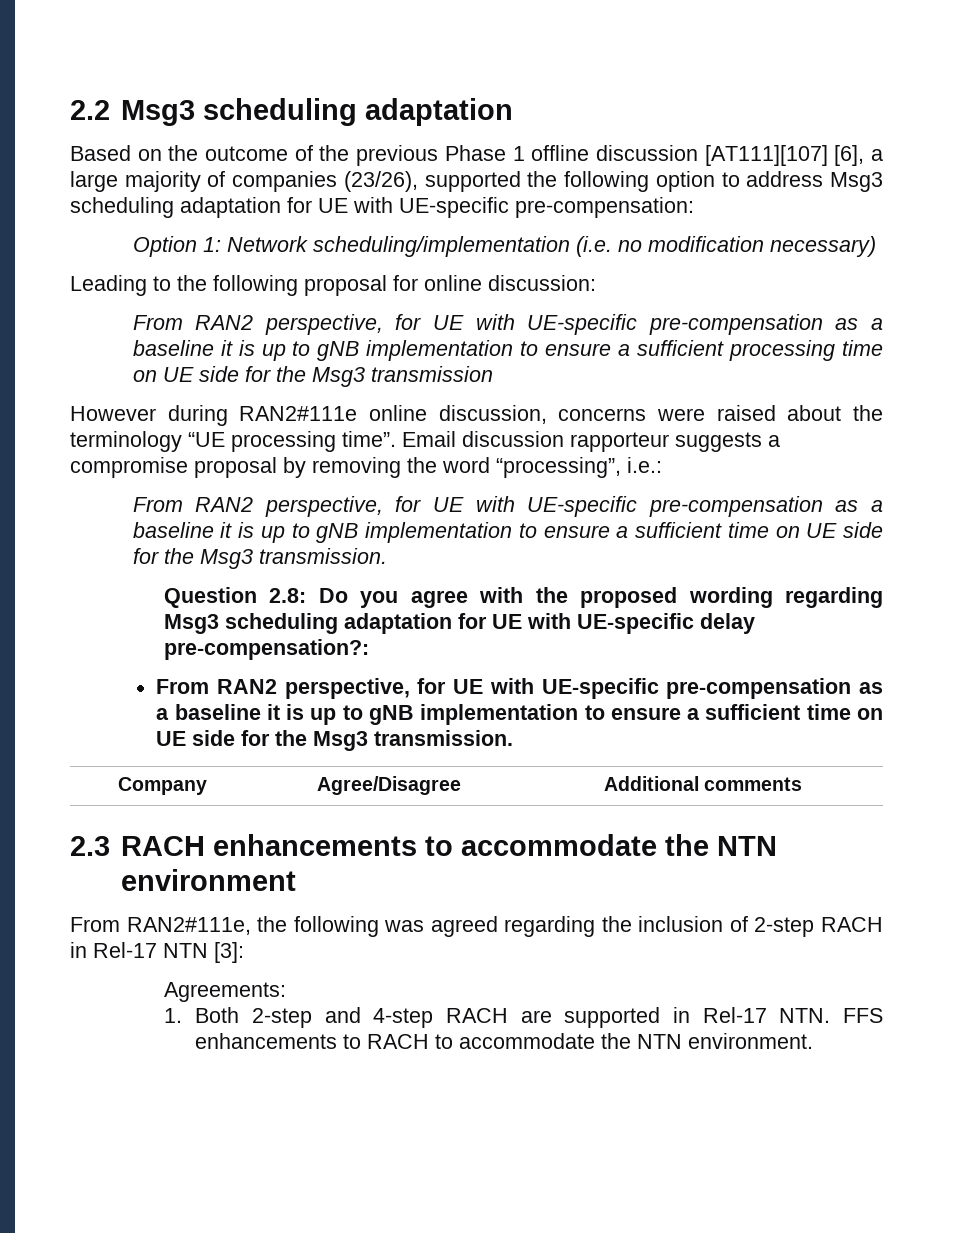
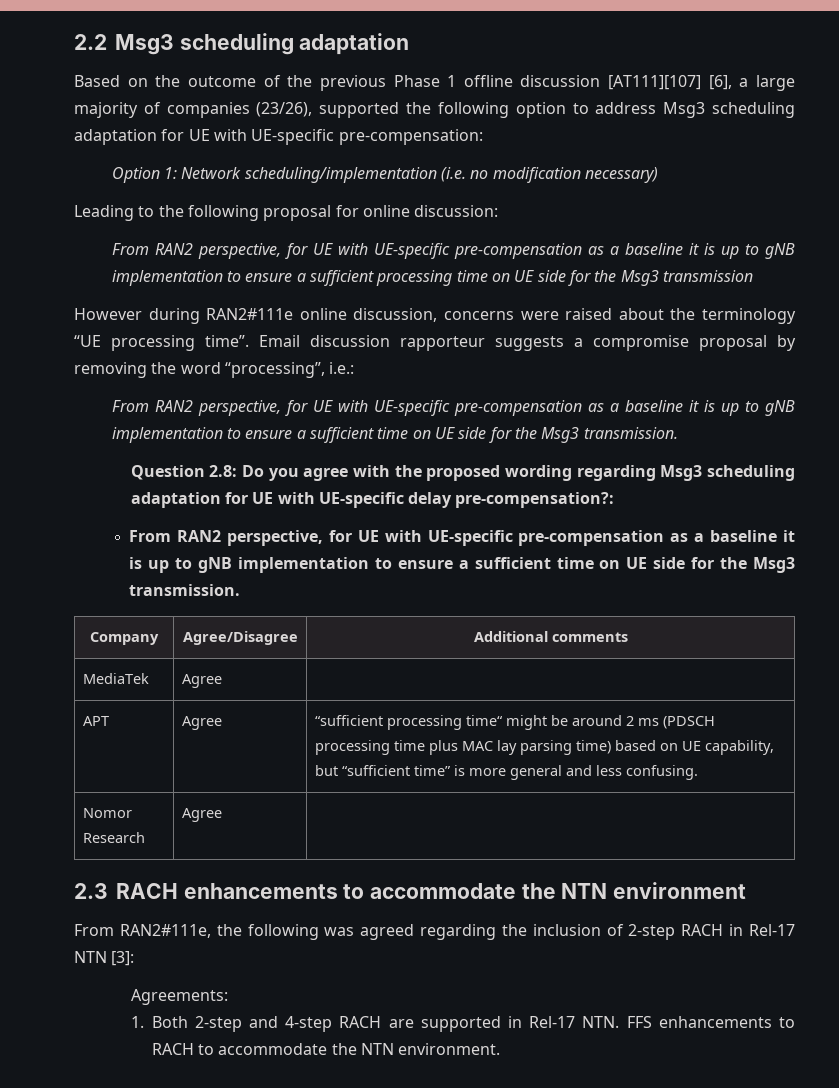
+ MediaTek | Agree |
+ APT | Agree | “sufficient processing time“ might be around 2 ms (PDSCH processing time plus MAC lay parsing time) based on UE capability, but “sufficient time” is more general and less confusing.
+ Nomor Research | Agree |

